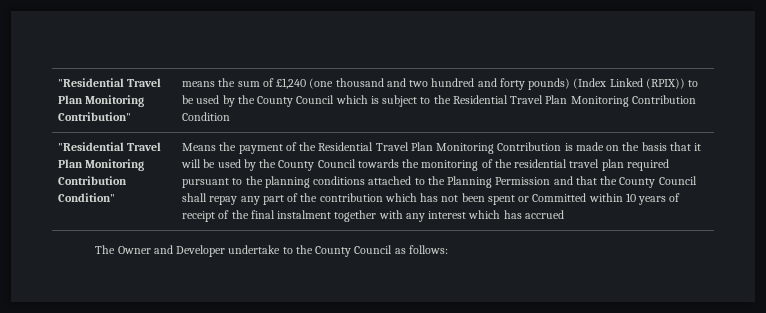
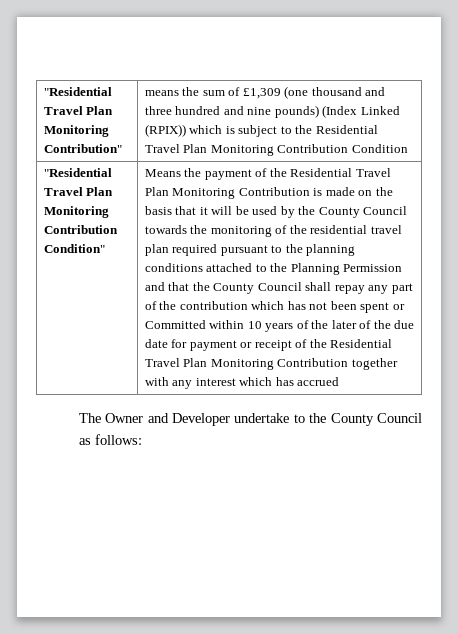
- "Residential Travel Plan Monitoring Contribution" | means the sum of £1,240 (one thousand and two hundred and forty pounds) (Index Linked (RPIX)) to be used by the County Council which is subject to the Residential Travel Plan Monitoring Contribution Condition
+ "Residential Travel Plan Monitoring Contribution" | means the sum of £1,309 (one thousand and three hundred and nine pounds) (Index Linked (RPIX)) which is subject to the Residential Travel Plan Monitoring Contribution Condition
- Means the payment of the Residential Travel Plan Monitoring Contribution is made on the basis that it will be used by the County Council towards the monitoring of the residential travel plan required pursuant to the planning conditions attached to the Planning Permission and that the County Council shall repay any part of the contribution which has not been spent or Committed within 10 years of receipt of the final instalment together with any interest which has accrued
+ Means the payment of the Residential Travel Plan Monitoring Contribution is made on the basis that it will be used by the County Council towards the monitoring of the residential travel plan required pursuant to the planning conditions attached to the Planning Permission and that the County Council shall repay any part of the contribution which has not been spent or Committed within 10 years of the later of the due date for payment or receipt of the Residential Travel Plan Monitoring Contribution together with any interest which has accrued

